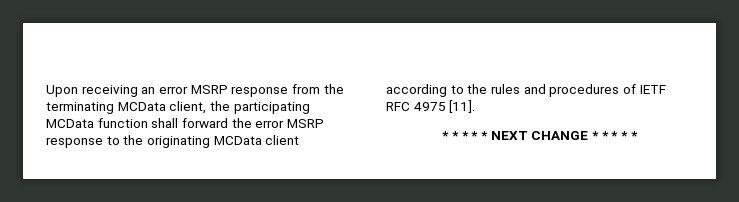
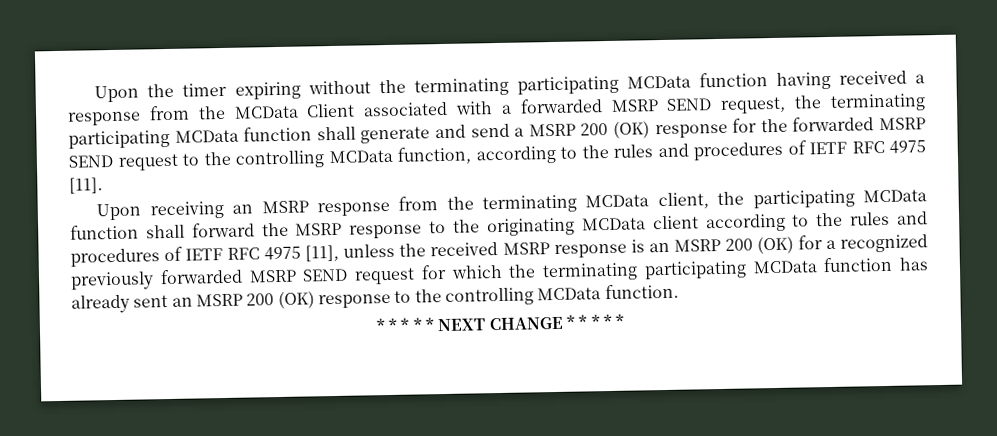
- Upon receiving an error MSRP response from the terminating MCData client, the participating MCData function shall forward the error MSRP response to the originating MCData client according to the rules and procedures of IETF RFC 4975 [11].
+ Upon the timer expiring without the terminating participating MCData function having received a response from the MCData Client associated with a forwarded MSRP SEND request, the terminating participating MCData function shall generate and send a MSRP 200 (OK) response for the forwarded MSRP SEND request to the controlling MCData function, according to the rules and procedures of IETF RFC 4975 [11].
+ Upon receiving an MSRP response from the terminating MCData client, the participating MCData function shall forward the MSRP response to the originating MCData client according to the rules and procedures of IETF RFC 4975 [11], unless the received MSRP response is an MSRP 200 (OK) for a recognized previously forwarded MSRP SEND request for which the terminating participating MCData function has already sent an MSRP 200 (OK) response to the controlling MCData function.

